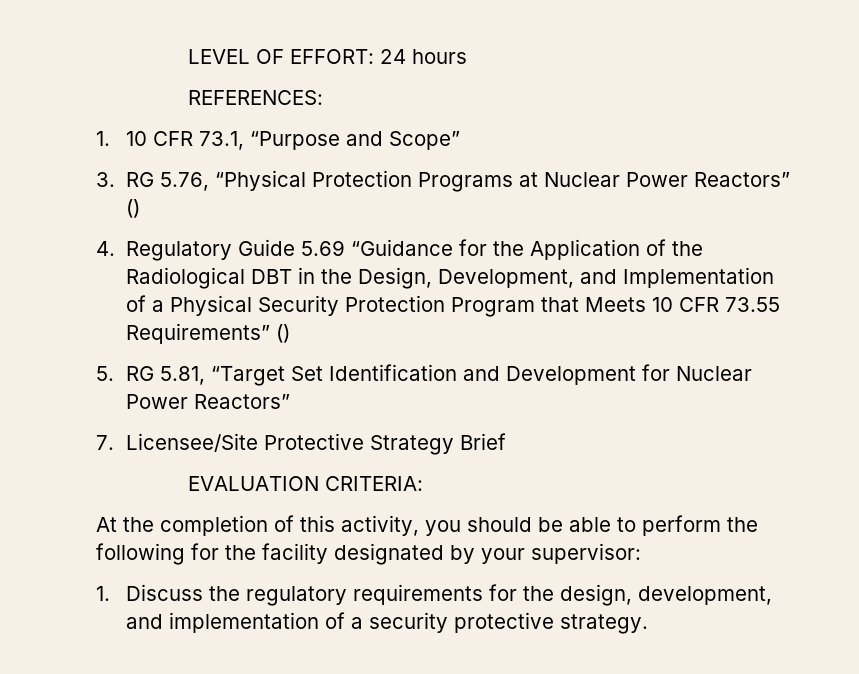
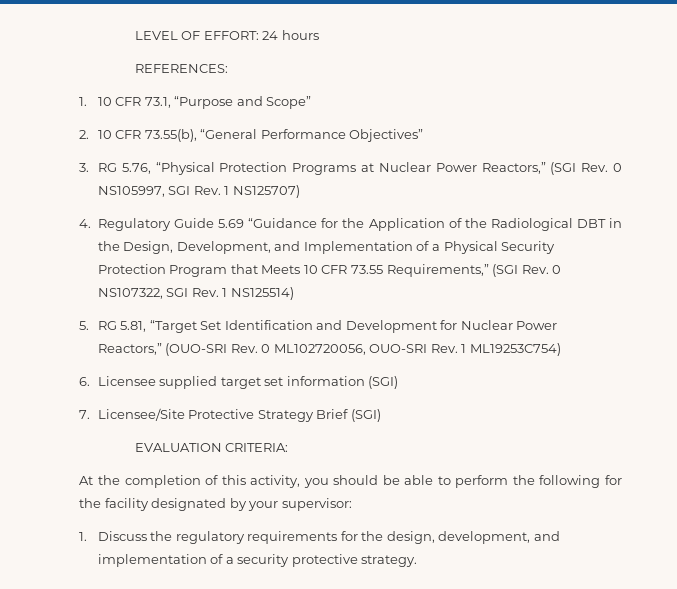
+ 2. 10 CFR 73.55(b), “General Performance Objectives”
- 3. RG 5.76, “Physical Protection Programs at Nuclear Power Reactors” ()
+ 3. RG 5.76, “Physical Protection Programs at Nuclear Power Reactors,” (SGI Rev. 0 NS105997, SGI Rev. 1 NS125707)
- 4. Regulatory Guide 5.69 “Guidance for the Application of the Radiological DBT in the Design, Development, and Implementation of a Physical Security Protection Program that Meets 10 CFR 73.55 Requirements” ()
+ 4. Regulatory Guide 5.69 “Guidance for the Application of the Radiological DBT in the Design, Development, and Implementation of a Physical Security Protection Program that Meets 10 CFR 73.55 Requirements,” (SGI Rev. 0 NS107322, SGI Rev. 1 NS125514)
- 5. RG 5.81, “Target Set Identification and Development for Nuclear Power Reactors”
+ 5. RG 5.81, “Target Set Identification and Development for Nuclear Power Reactors,” (OUO-SRI Rev. 0 ML102720056, OUO-SRI Rev. 1 ML19253C754)
+ 6. Licensee supplied target set information (SGI)
- 7. Licensee/Site Protective Strategy Brief
+ 7. Licensee/Site Protective Strategy Brief (SGI)

